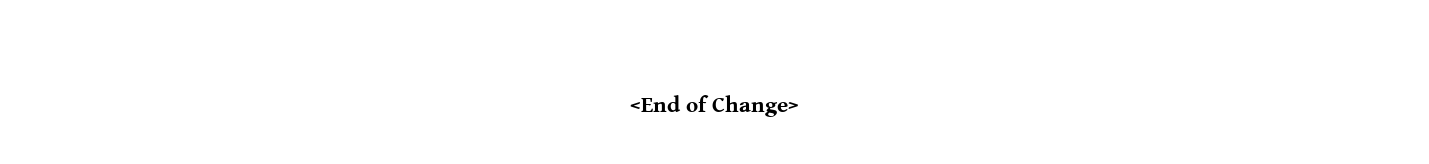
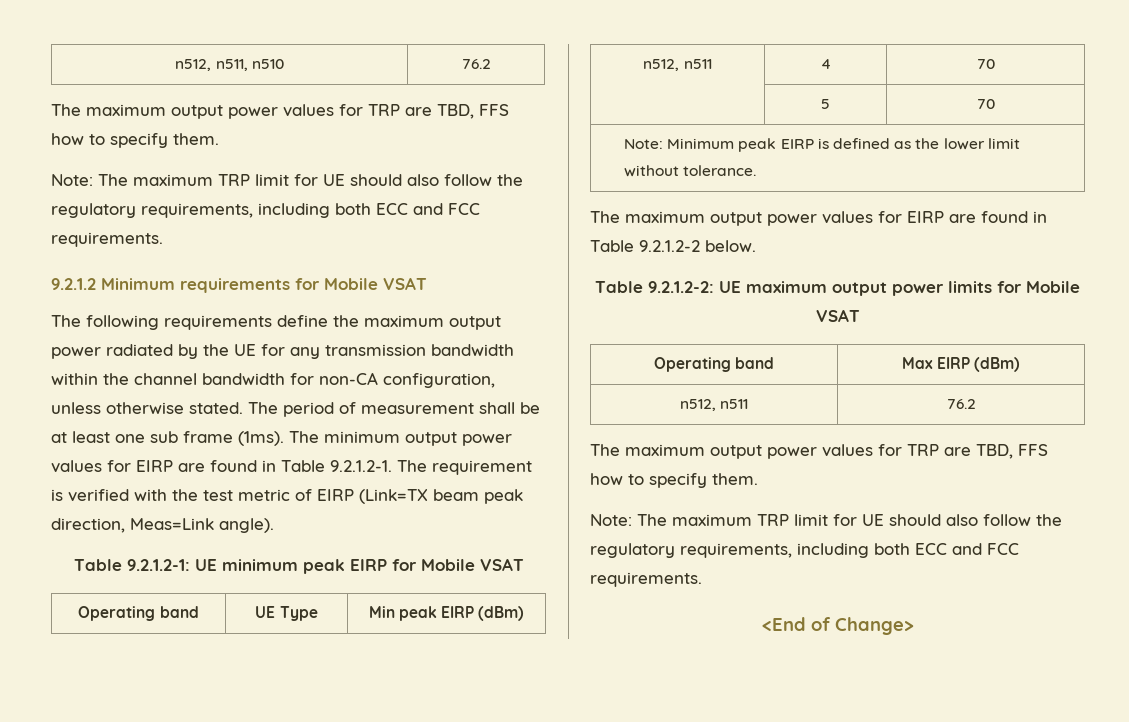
+ n512, n511, n510 | 76.2
+ The maximum output power values for TRP are TBD, FFS how to specify them.
+ Note: The maximum TRP limit for UE should also follow the regulatory requirements, including both ECC and FCC requirements.
+ 9.2.1.2 Minimum requirements for Mobile VSAT
+ The following requirements define the maximum output power radiated by the UE for any transmission bandwidth within the channel bandwidth for non-CA configuration, unless otherwise stated. The period of measurement shall be at least one sub frame (1ms). The minimum output power values for EIRP are found in Table 9.2.1.2-1. The requirement is verified with the test metric of EIRP (Link=TX beam peak direction, Meas=Link angle).
+ Table 9.2.1.2-1: UE minimum peak EIRP for Mobile VSAT
+ Operating band | UE Type | Min peak EIRP (dBm)
+ n512, n511 | 4 | 70
+ | 5 | 70
+ Note: Minimum peak EIRP is defined as the lower limit without tolerance.
+ The maximum output power values for EIRP are found in Table 9.2.1.2-2 below.
+ Table 9.2.1.2-2: UE maximum output power limits for Mobile VSAT
+ Operating band | Max EIRP (dBm)
+ n512, n511 | 76.2
+ The maximum output power values for TRP are TBD, FFS how to specify them.
+ Note: The maximum TRP limit for UE should also follow the regulatory requirements, including both ECC and FCC requirements.

